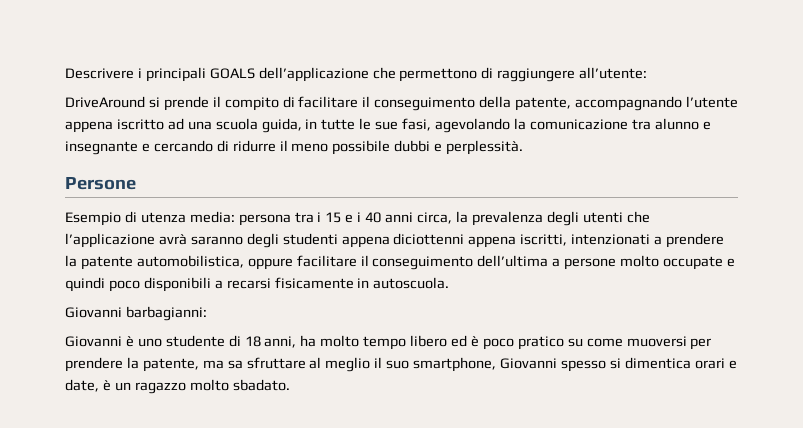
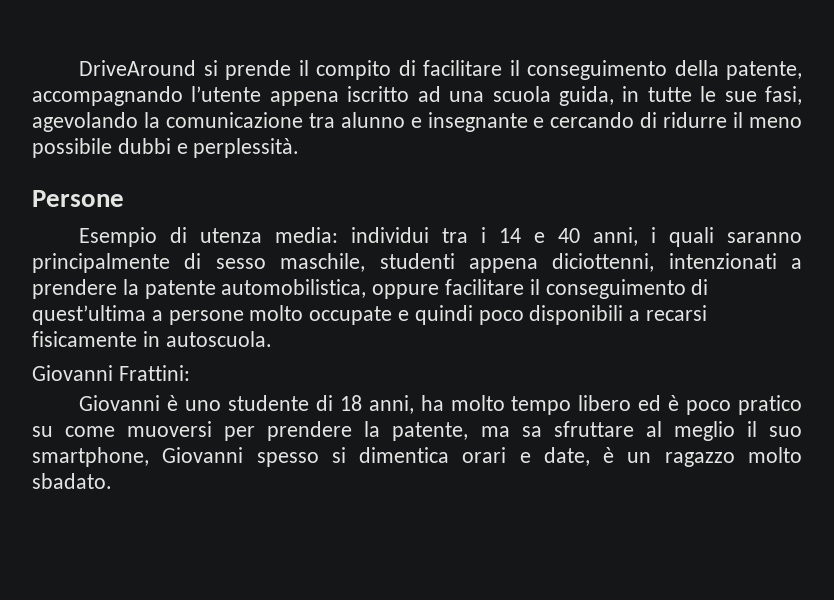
- Descrivere i principali GOALS dell’applicazione che permettono di raggiungere all’utente:
- Esempio di utenza media: persona tra i 15 e i 40 anni circa, la prevalenza degli utenti che l’applicazione avrà saranno degli studenti appena diciottenni appena iscritti, intenzionati a prendere la patente automobilistica, oppure facilitare il conseguimento dell’ultima a persone molto occupate e quindi poco disponibili a recarsi fisicamente in autoscuola.
+ Esempio di utenza media: individui tra i 14 e 40 anni, i quali saranno principalmente di sesso maschile, studenti appena diciottenni, intenzionati a prendere la patente automobilistica, oppure facilitare il conseguimento di quest’ultima a persone molto occupate e quindi poco disponibili a recarsi fisicamente in autoscuola.
- Giovanni barbagianni:
+ Giovanni Frattini:

